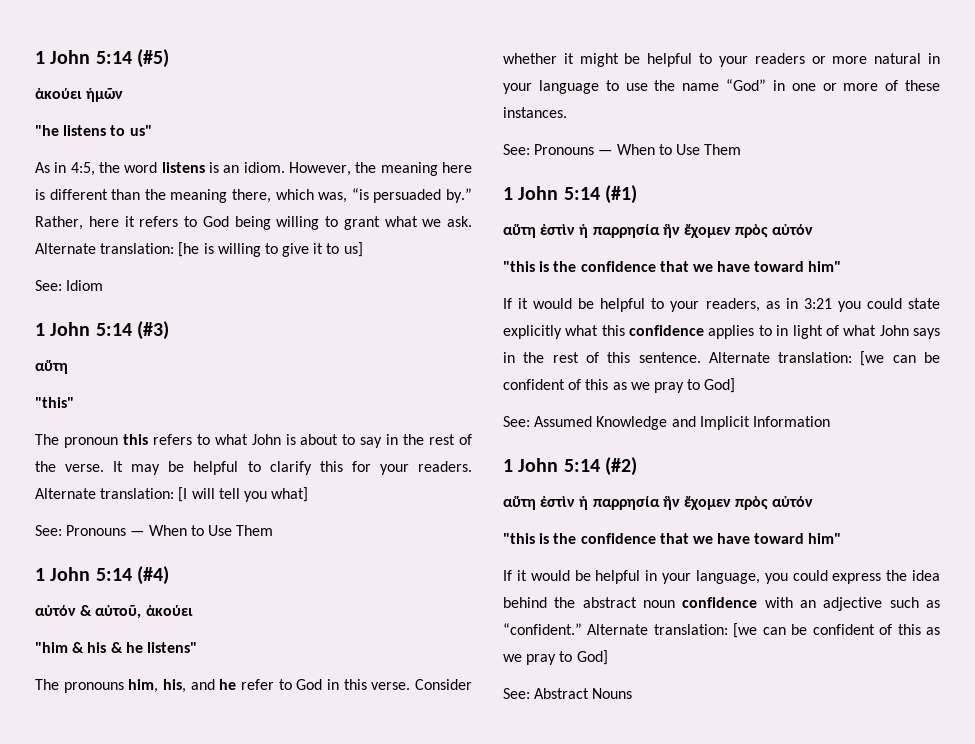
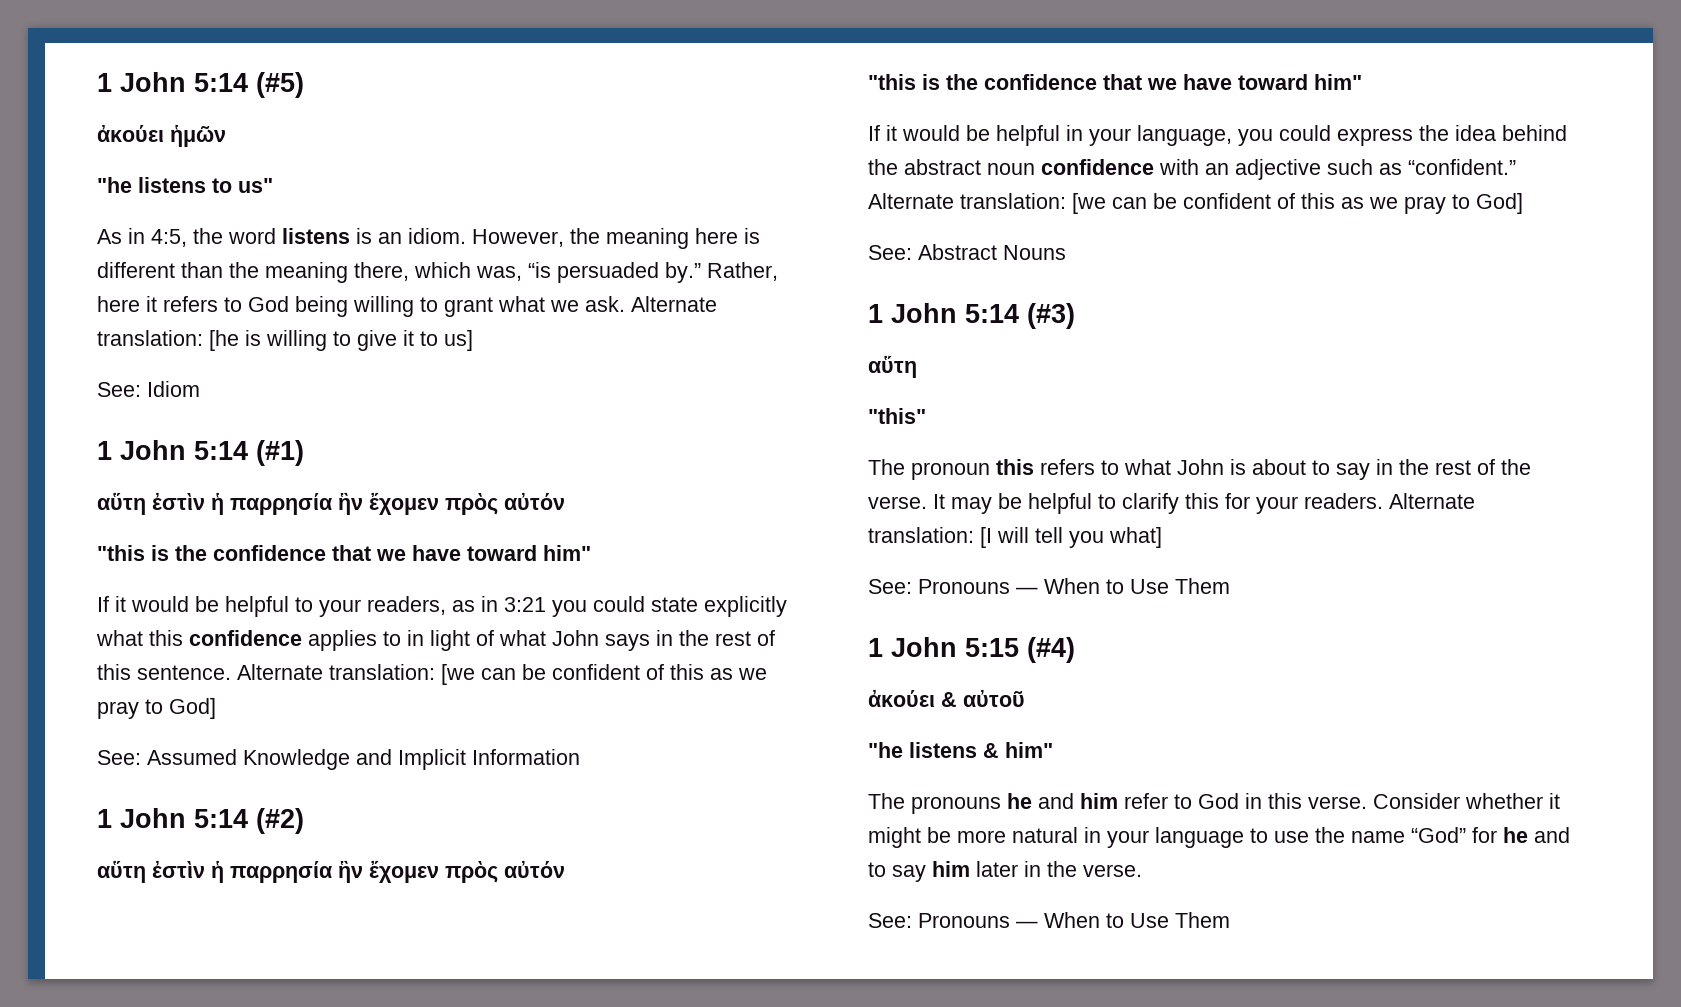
- 1 John 5:14 (#3)
- αὕτη
- "this"
- The pronoun this refers to what John is about to say in the rest of the verse. It may be helpful to clarify this for your readers. Alternate translation: [I will tell you what]
- See: Pronouns — When to Use Them
- 1 John 5:14 (#4)
- αὐτόν & αὐτοῦ, ἀκούει
- "him & his & he listens"
- The pronouns him, his, and he refer to God in this verse. Consider whether it might be helpful to your readers or more natural in your language to use the name “God” in one or more of these instances.
- See: Pronouns — When to Use Them
+ 1 John 5:14 (#3)
+ αὕτη
+ "this"
+ The pronoun this refers to what John is about to say in the rest of the verse. It may be helpful to clarify this for your readers. Alternate translation: [I will tell you what]
+ See: Pronouns — When to Use Them
+ 1 John 5:15 (#4)
+ ἀκούει & αὐτοῦ
+ "he listens & him"
+ The pronouns he and him refer to God in this verse. Consider whether it might be more natural in your language to use the name “God” for he and to say him later in the verse.
+ See: Pronouns — When to Use Them

